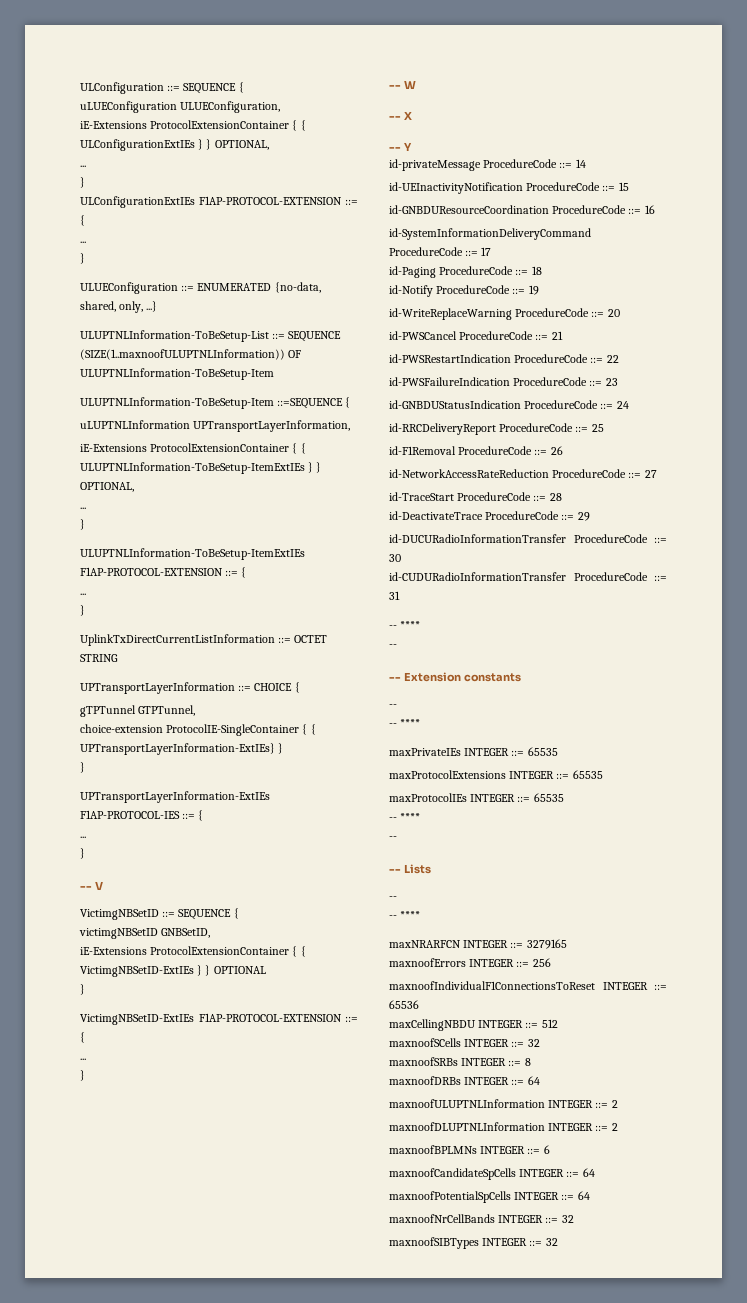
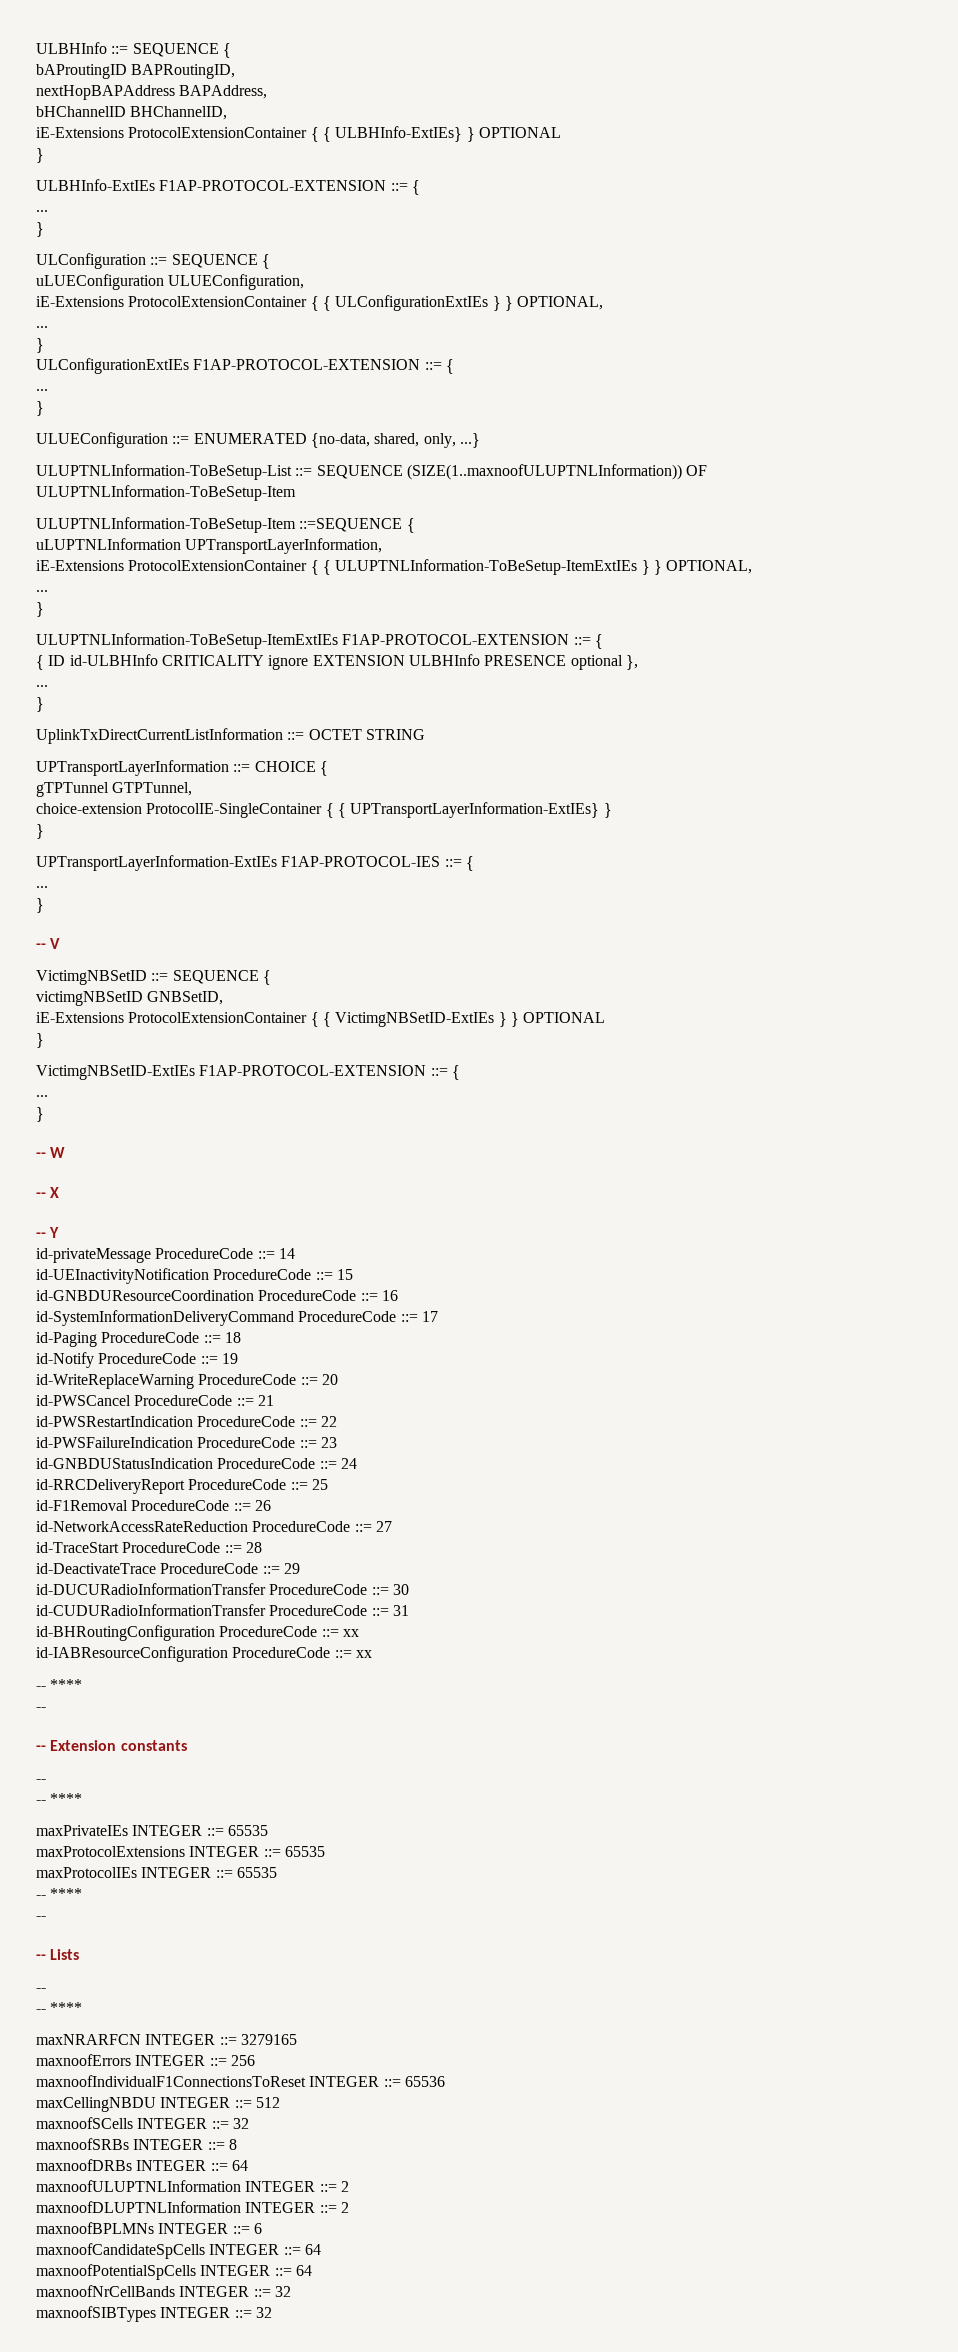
+ ULBHInfo ::= SEQUENCE {
+ bAProutingID BAPRoutingID,
+ nextHopBAPAddress BAPAddress,
+ bHChannelID BHChannelID,
+ iE-Extensions ProtocolExtensionContainer { { ULBHInfo-ExtIEs} } OPTIONAL
+ }
+ ULBHInfo-ExtIEs F1AP-PROTOCOL-EXTENSION ::= {
+ ...
+ }
+ { ID id-ULBHInfo CRITICALITY ignore EXTENSION ULBHInfo PRESENCE optional },
+ id-BHRoutingConfiguration ProcedureCode ::= xx
+ id-IABResourceConfiguration ProcedureCode ::= xx

